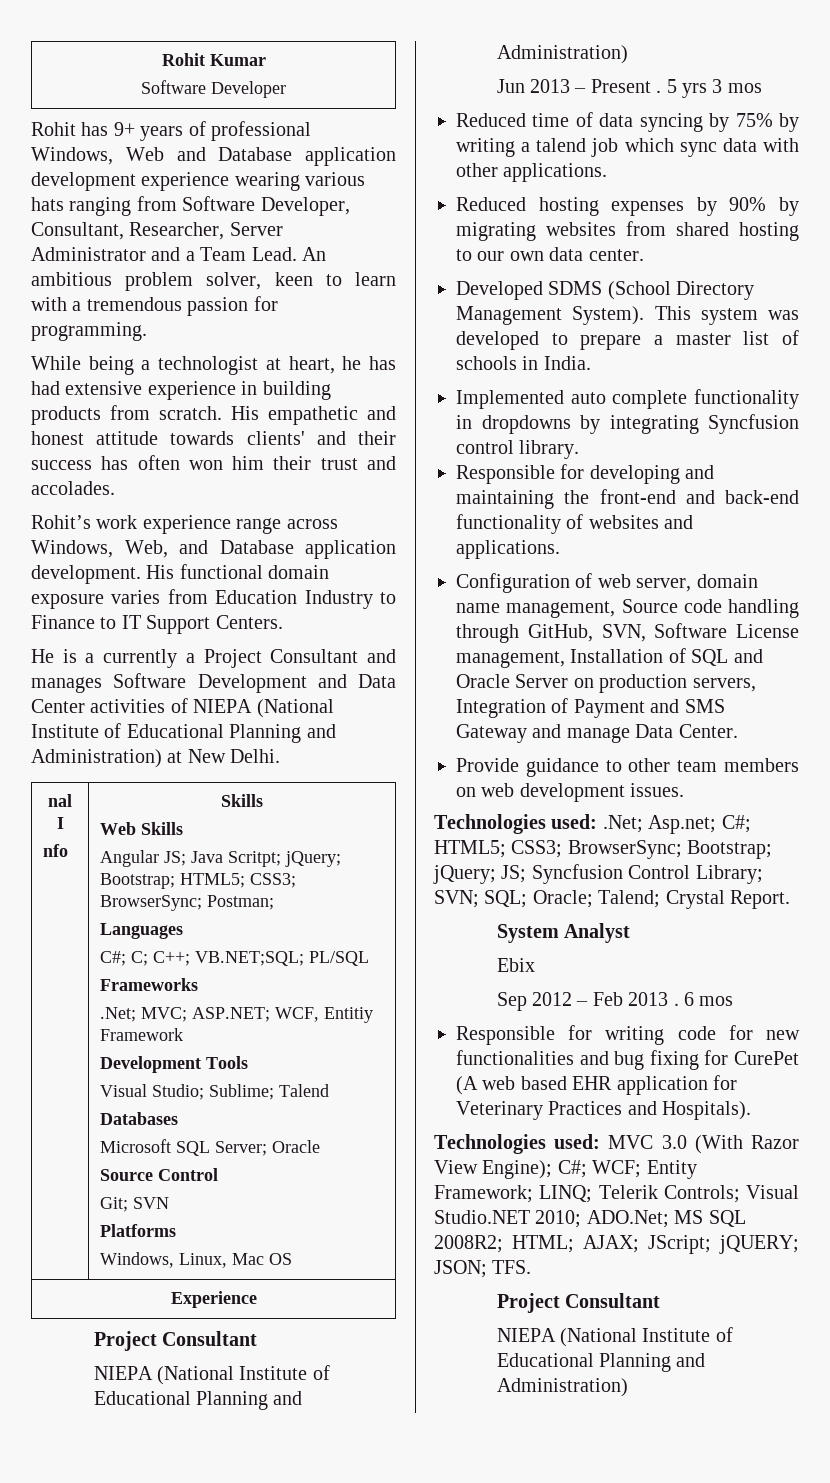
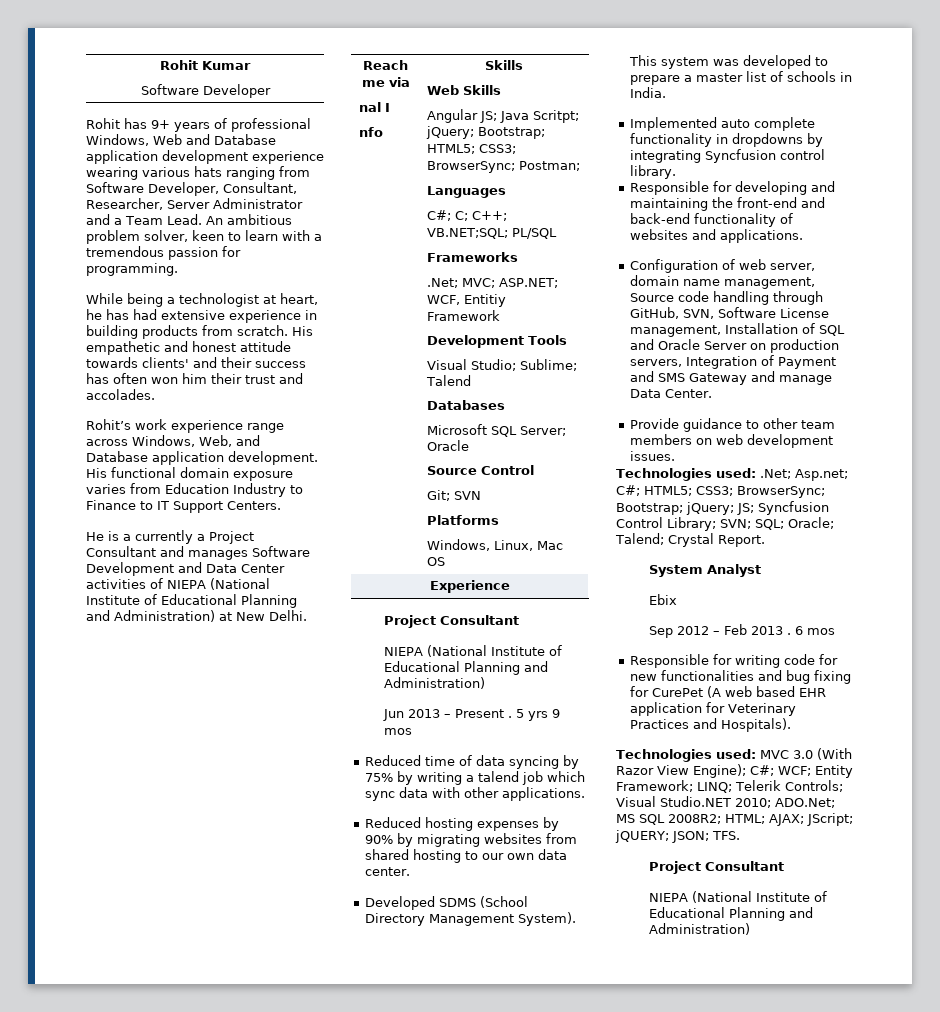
+ Reach me via
- 5 yrs 3 mos
+ 5 yrs 9 mos

